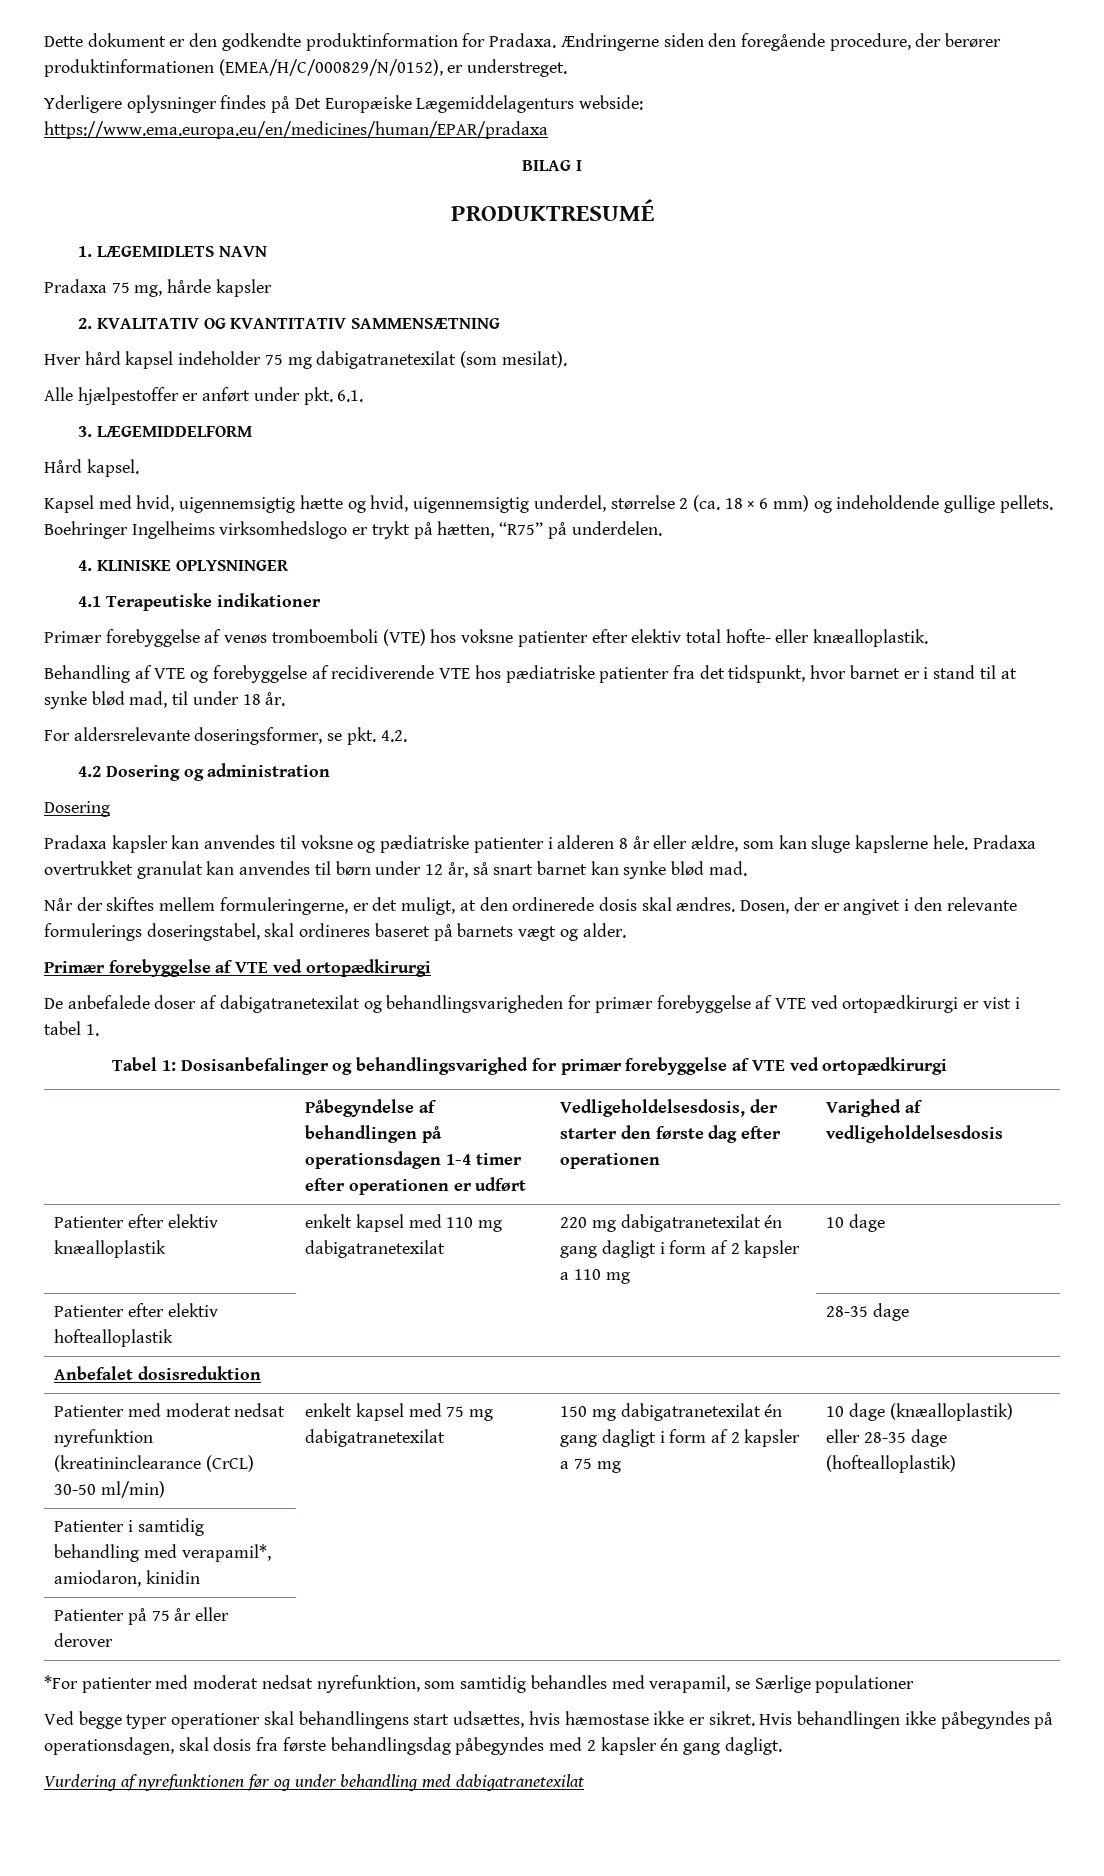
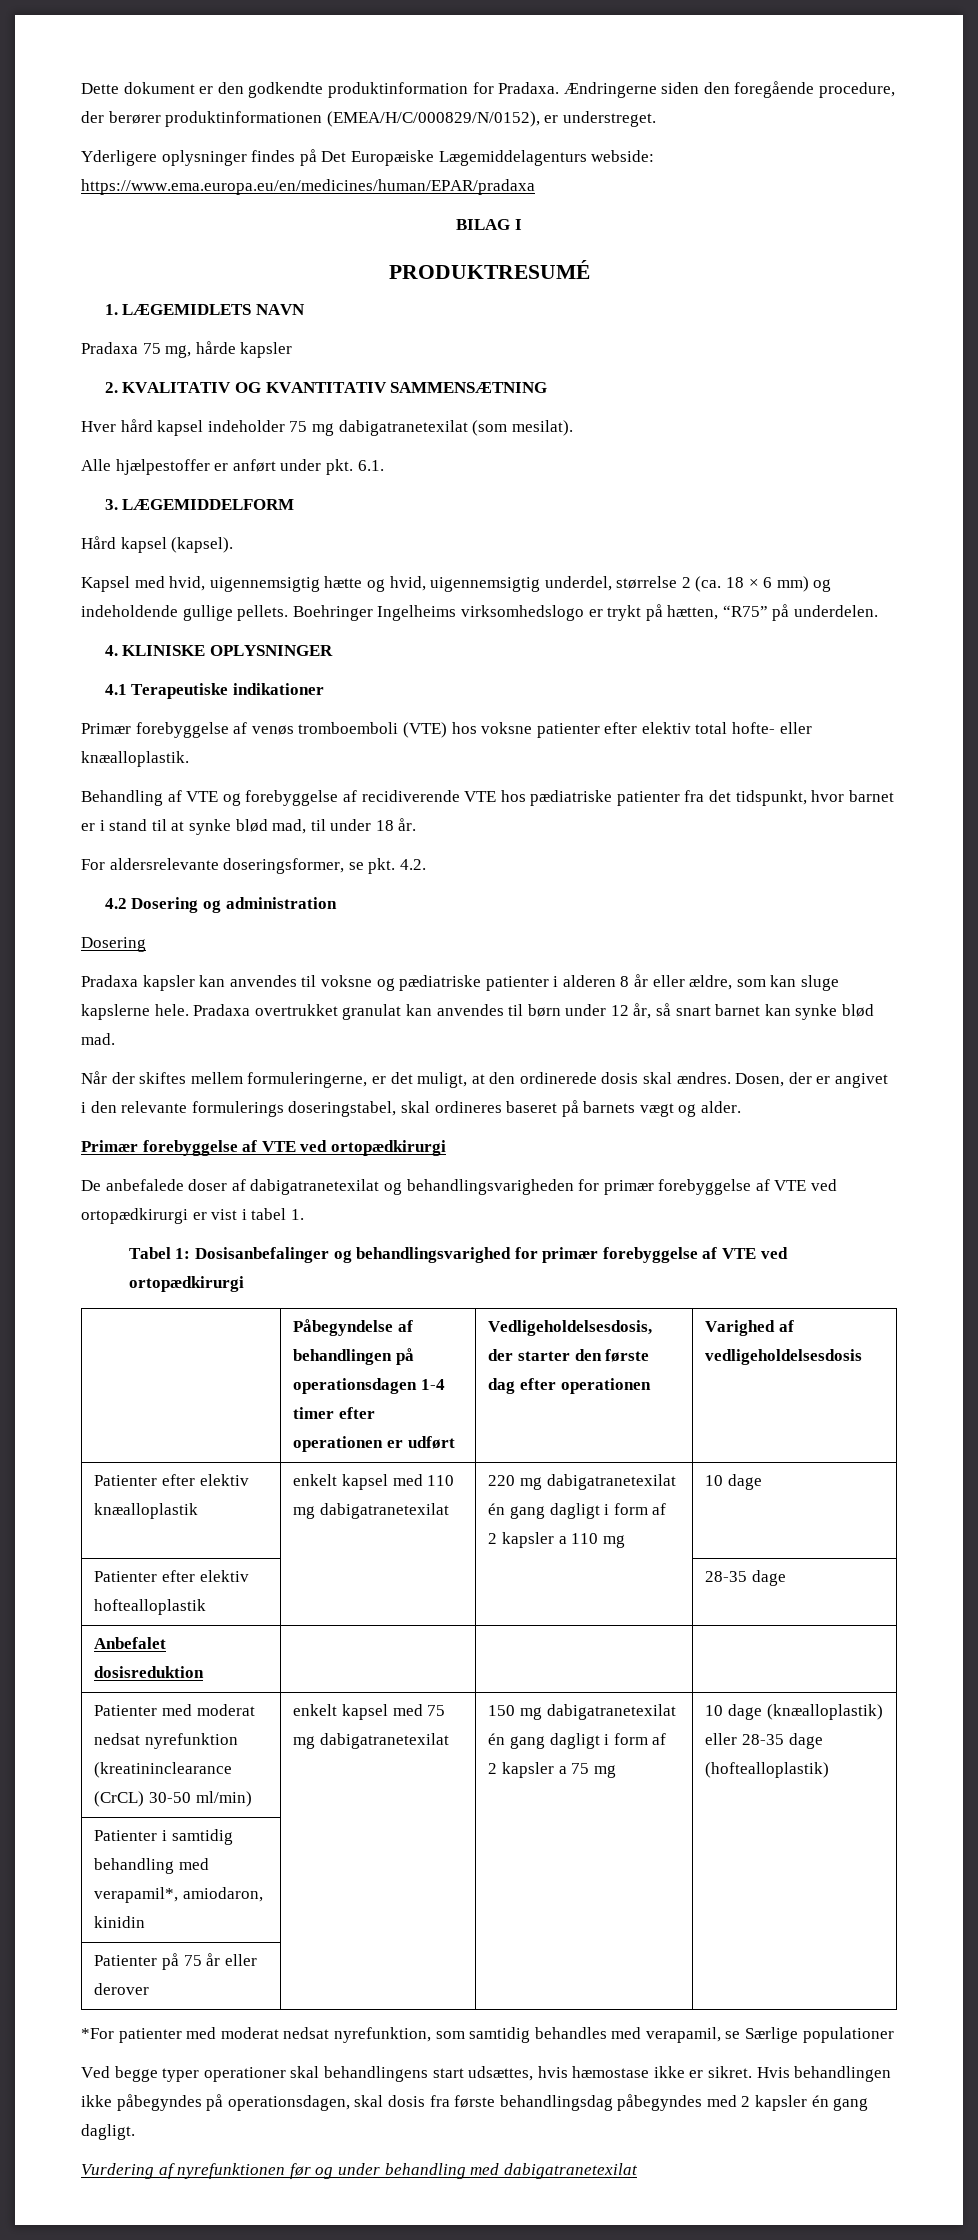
- Hård kapsel.
+ Hård kapsel (kapsel).

